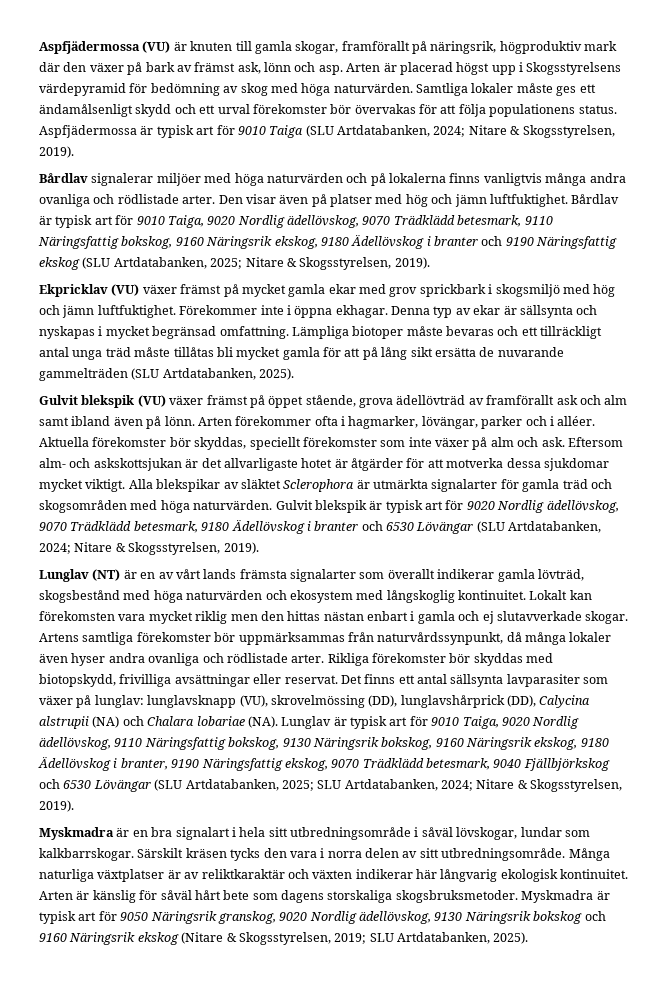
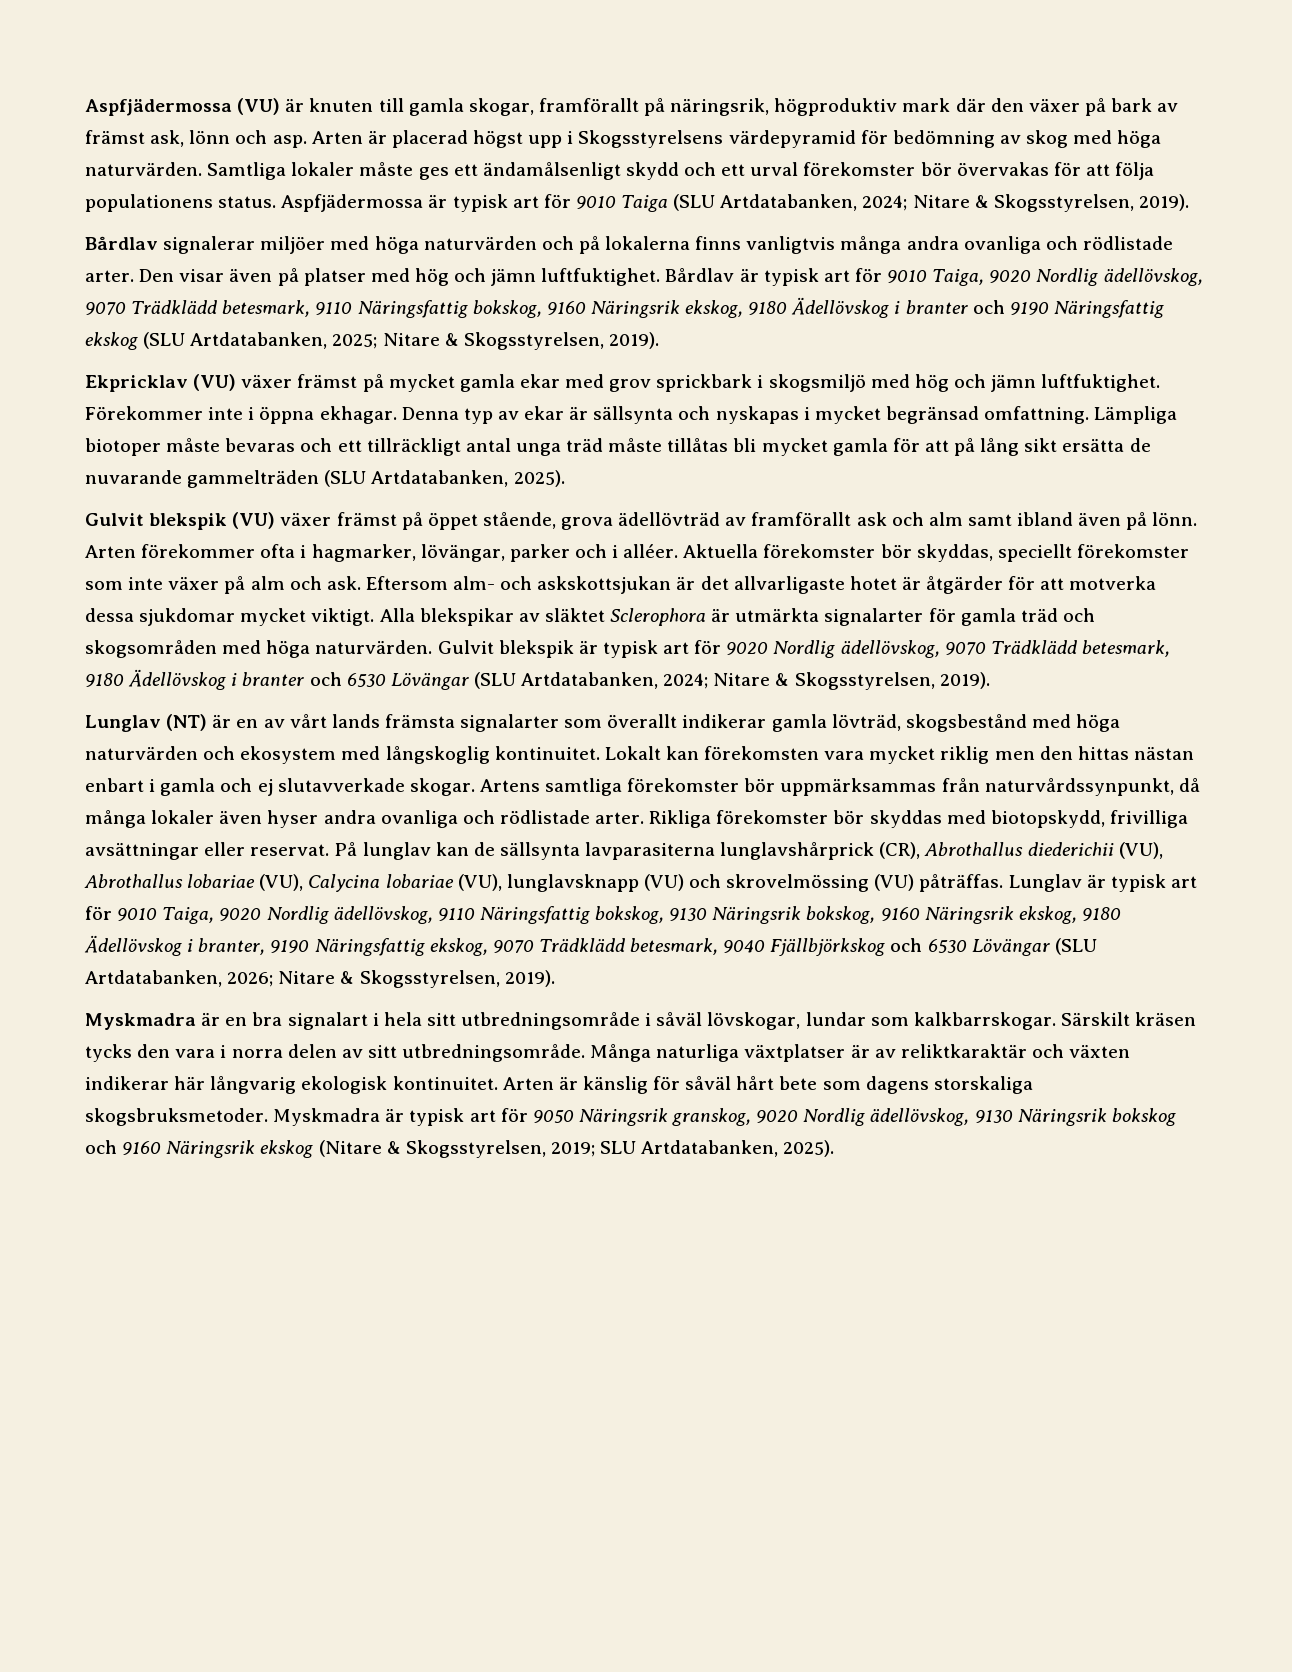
- Det finns ett antal sällsynta lavparasiter som växer på lunglav: lunglavsknapp (VU), skrovelmössing (DD), lunglavshårprick (DD), Calycina alstrupii (NA) och Chalara lobariae (NA). Lunglav är typisk art för 9010 Taiga, 9020 Nordlig ädellövskog, 9110 Näringsfattig bokskog, 9130 Näringsrik bokskog, 9160 Näringsrik ekskog, 9180 Ädellövskog i branter, 9190 Näringsfattig ekskog, 9070 Trädklädd betesmark, 9040 Fjällbjörkskog och 6530 Lövängar (SLU Artdatabanken, 2025; SLU Artdatabanken, 2024; Nitare & Skogsstyrelsen, 2019).
+ På lunglav kan de sällsynta lavparasiterna lunglavshårprick (CR), Abrothallus diederichii (VU), Abrothallus lobariae (VU), Calycina lobariae (VU), lunglavsknapp (VU) och skrovelmössing (VU) påträffas. Lunglav är typisk art för 9010 Taiga, 9020 Nordlig ädellövskog, 9110 Näringsfattig bokskog, 9130 Näringsrik bokskog, 9160 Näringsrik ekskog, 9180 Ädellövskog i branter, 9190 Näringsfattig ekskog, 9070 Trädklädd betesmark, 9040 Fjällbjörkskog och 6530 Lövängar (SLU Artdatabanken, 2026; Nitare & Skogsstyrelsen, 2019).

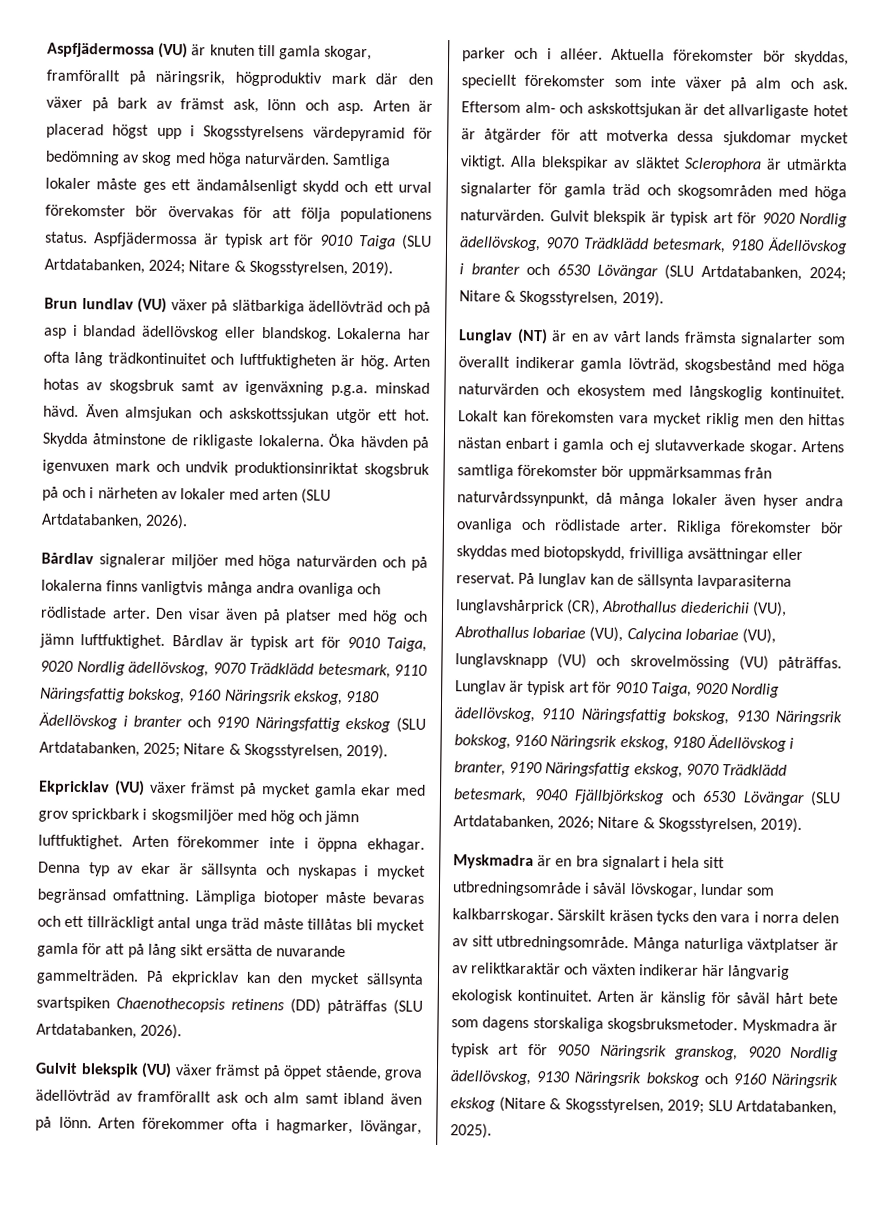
+ Brun lundlav (VU) växer på slätbarkiga ädellövträd och på asp i blandad ädellövskog eller blandskog. Lokalerna har ofta lång trädkontinuitet och luftfuktigheten är hög. Arten hotas av skogsbruk samt av igenväxning p.g.a. minskad hävd. Även almsjukan och askskottssjukan utgör ett hot. Skydda åtminstone de rikligaste lokalerna. Öka hävden på igenvuxen mark och undvik produktionsinriktat skogsbruk på och i närheten av lokaler med arten (SLU Artdatabanken, 2026).
- Ekpricklav (VU) växer främst på mycket gamla ekar med grov sprickbark i skogsmiljö med hög och jämn luftfuktighet. Förekommer inte i öppna ekhagar.
+ Ekpricklav (VU) växer främst på mycket gamla ekar med grov sprickbark i skogsmiljöer med hög och jämn luftfuktighet. Arten förekommer inte i öppna ekhagar.
- Lämpliga biotoper måste bevaras och ett tillräckligt antal unga träd måste tillåtas bli mycket gamla för att på lång sikt ersätta de nuvarande gammelträden (SLU Artdatabanken, 2025).
+ Lämpliga biotoper måste bevaras och ett tillräckligt antal unga träd måste tillåtas bli mycket gamla för att på lång sikt ersätta de nuvarande gammelträden. På ekpricklav kan den mycket sällsynta svartspiken Chaenothecopsis retinens (DD) påträffas (SLU Artdatabanken, 2026).

